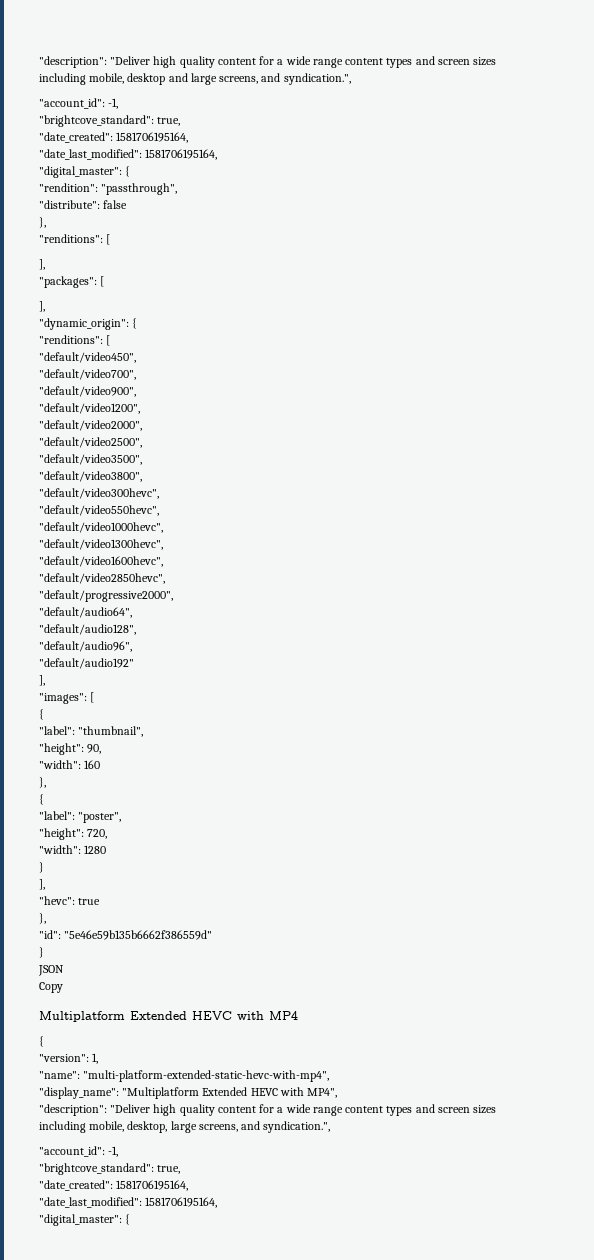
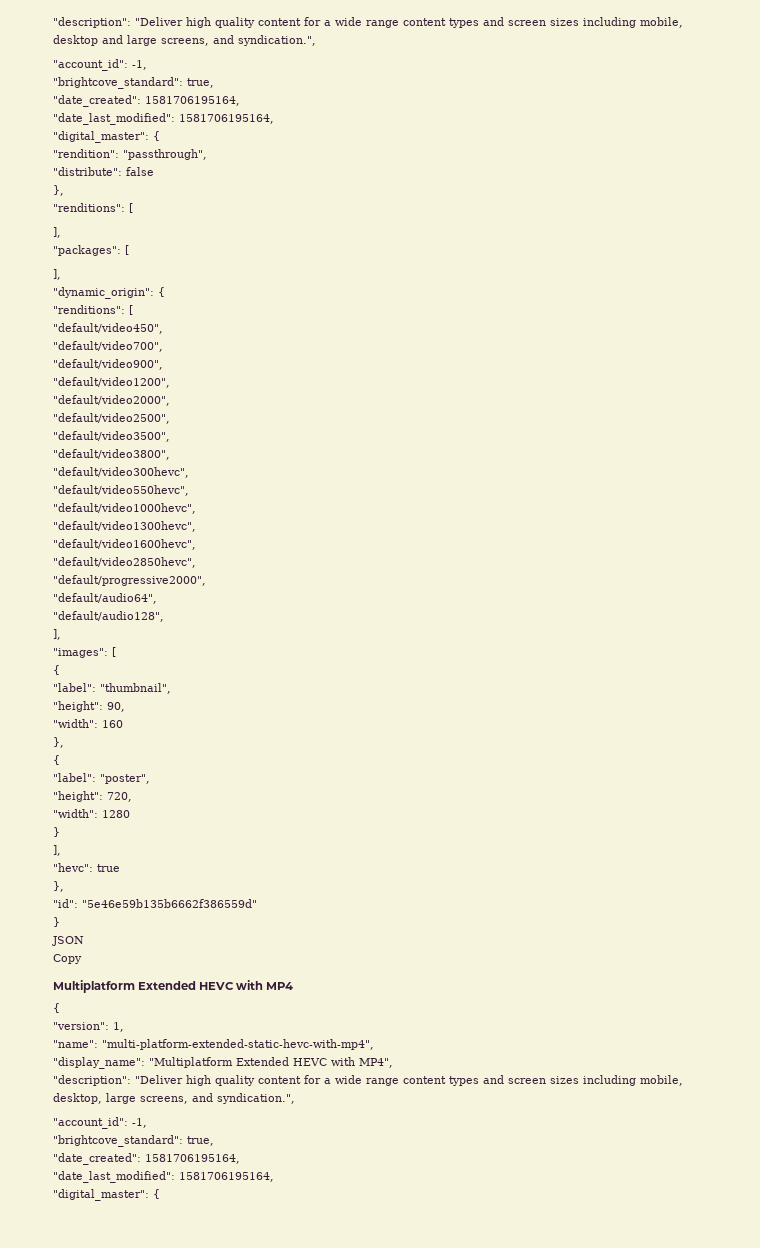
- "default/audio96",
- "default/audio192"

